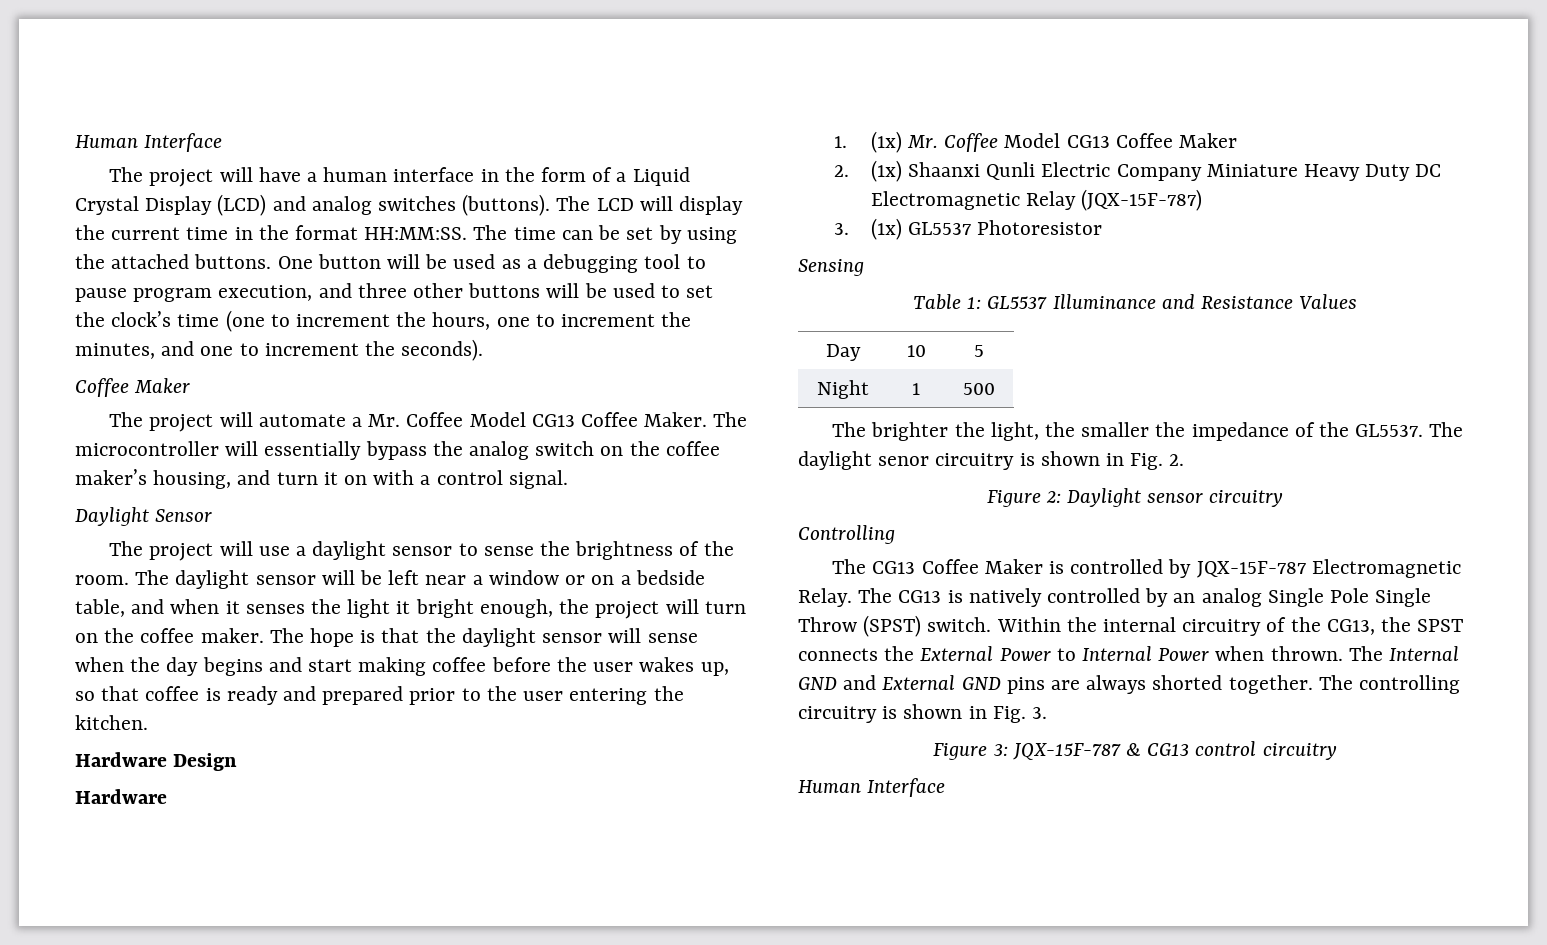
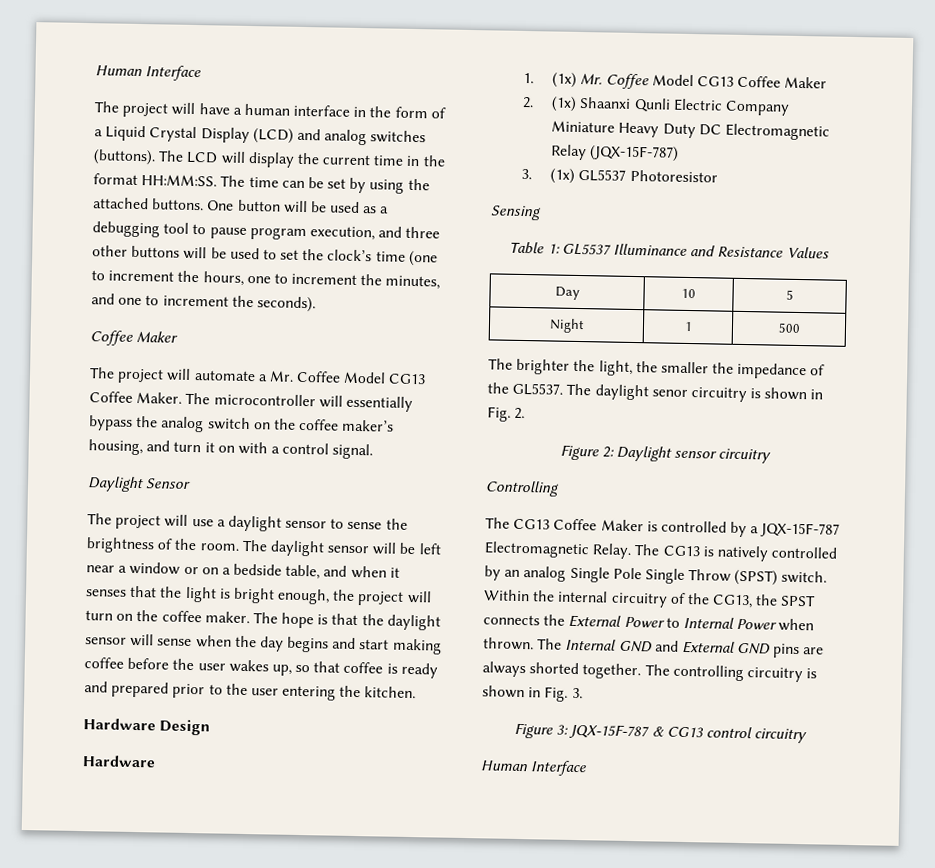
- The daylight sensor will be left near a window or on a bedside table, and when it senses the light it bright enough, the project will turn on the coffee maker.
+ The daylight sensor will be left near a window or on a bedside table, and when it senses that the light is bright enough, the project will turn on the coffee maker.
- The CG13 Coffee Maker is controlled by JQX-15F-787 Electromagnetic Relay.
+ The CG13 Coffee Maker is controlled by a JQX-15F-787 Electromagnetic Relay.

